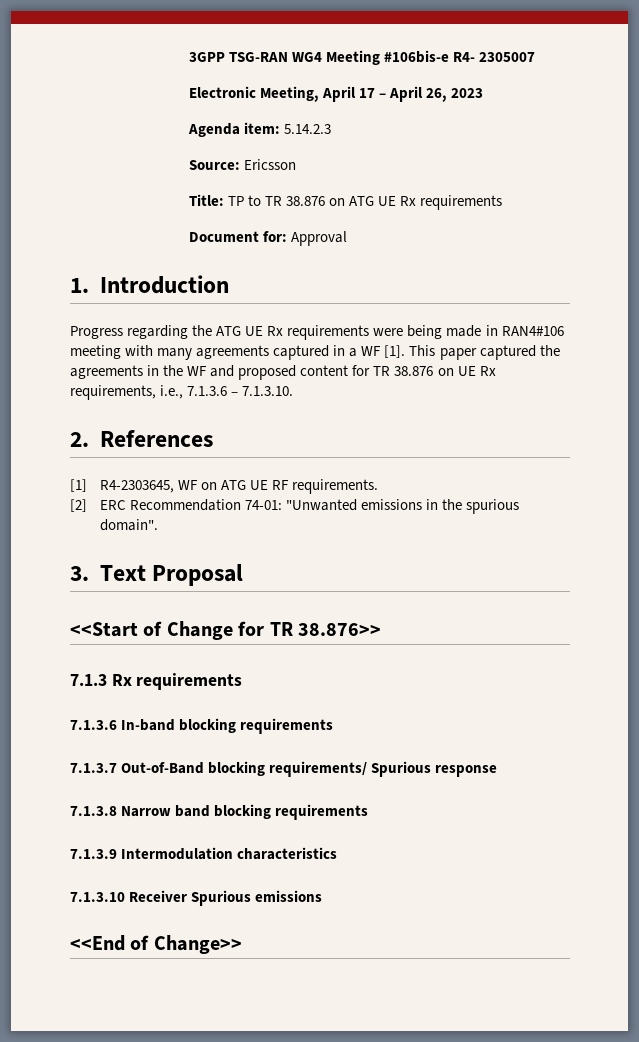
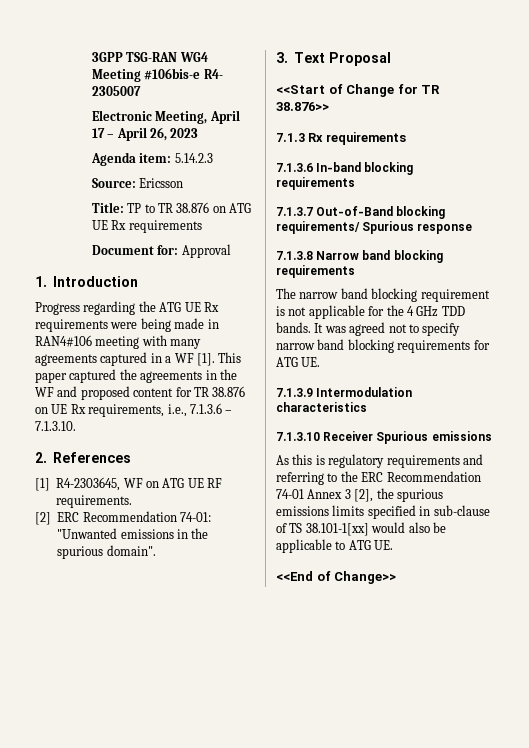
+ The narrow band blocking requirement is not applicable for the 4 GHz TDD bands. It was agreed not to specify narrow band blocking requirements for ATG UE.
+ As this is regulatory requirements and referring to the ERC Recommendation 74-01 Annex 3 [2], the spurious emissions limits specified in sub-clause of TS 38.101-1[xx] would also be applicable to ATG UE.

